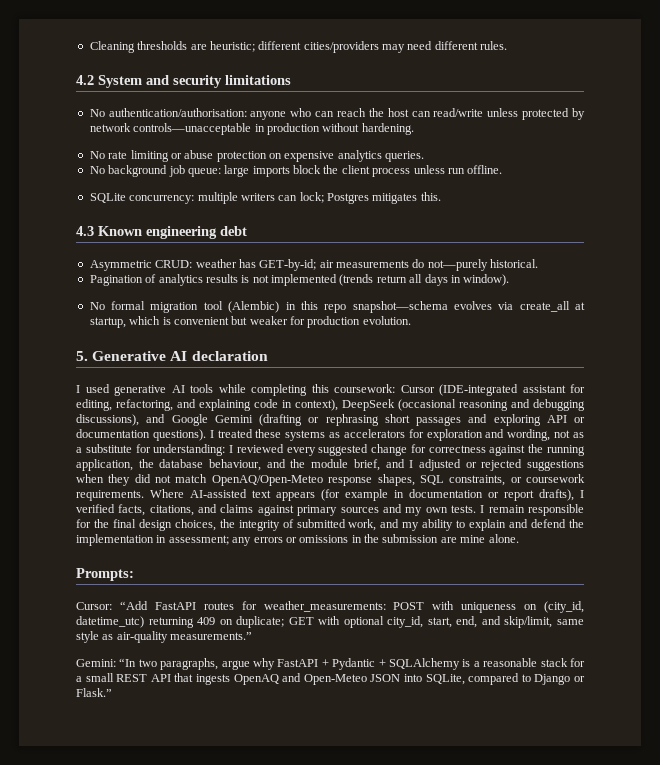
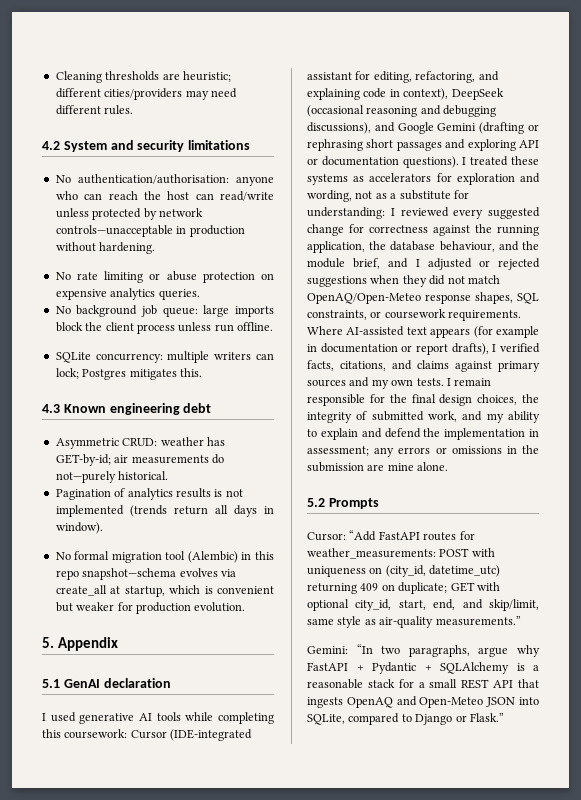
- 5. Generative AI declaration
+ 5. Appendix
+ 5.1 GenAI declaration
- Prompts:
+ 5.2 Prompts

